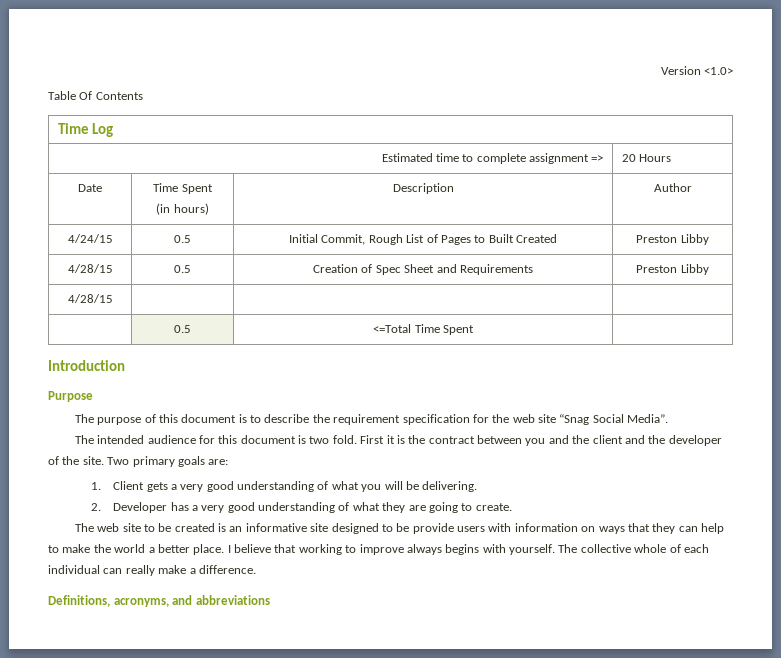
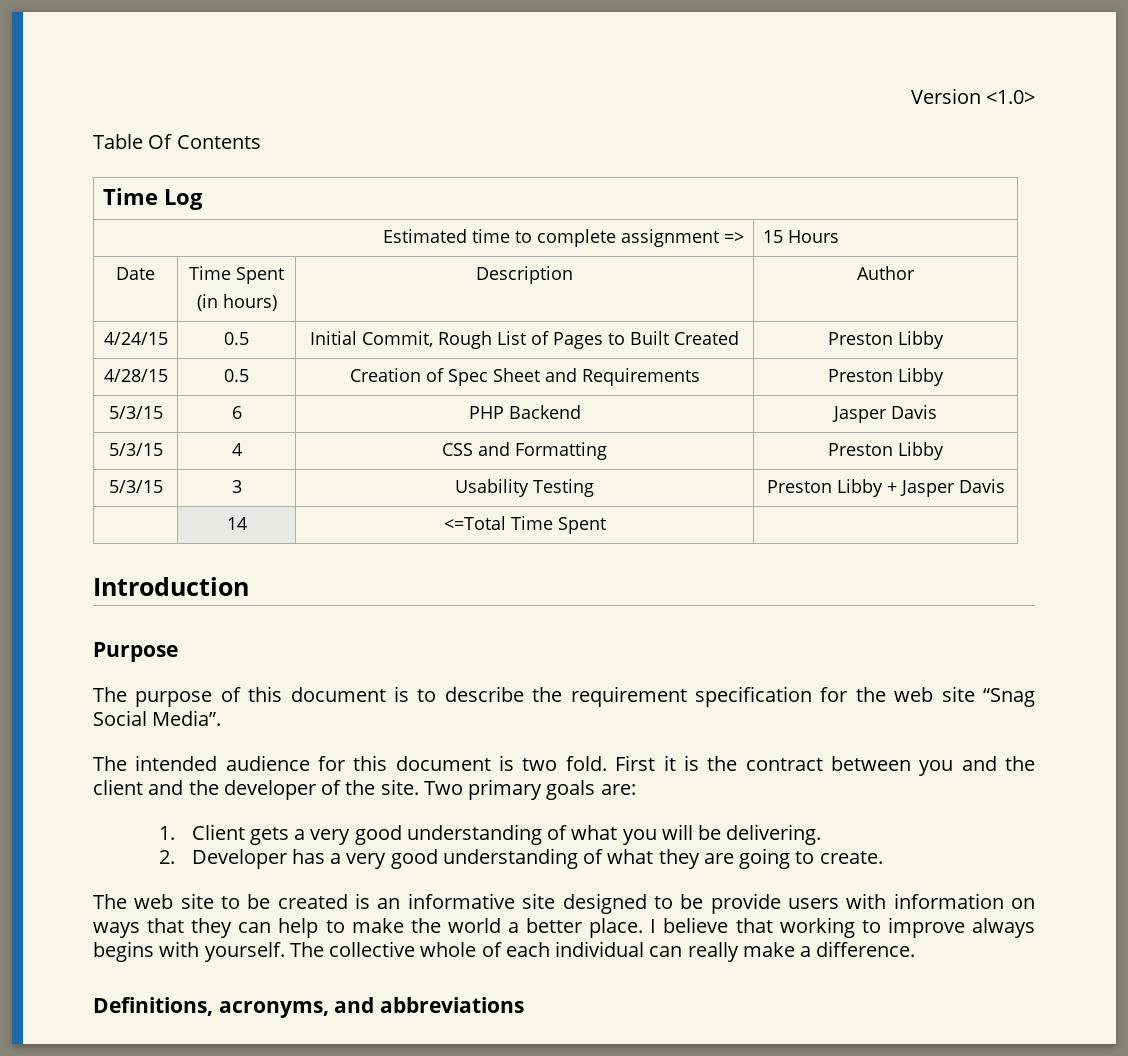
- Estimated time to complete assignment => | 20 Hours
+ Estimated time to complete assignment => | 15 Hours
- 4/28/15 | | |
- | 0.5 | <=Total Time Spent |
+ 5/3/15 | 6 | PHP Backend | Jasper Davis
+ 5/3/15 | 4 | CSS and Formatting | Preston Libby
+ 5/3/15 | 3 | Usability Testing | Preston Libby + Jasper Davis
+ | 14 | <=Total Time Spent |

